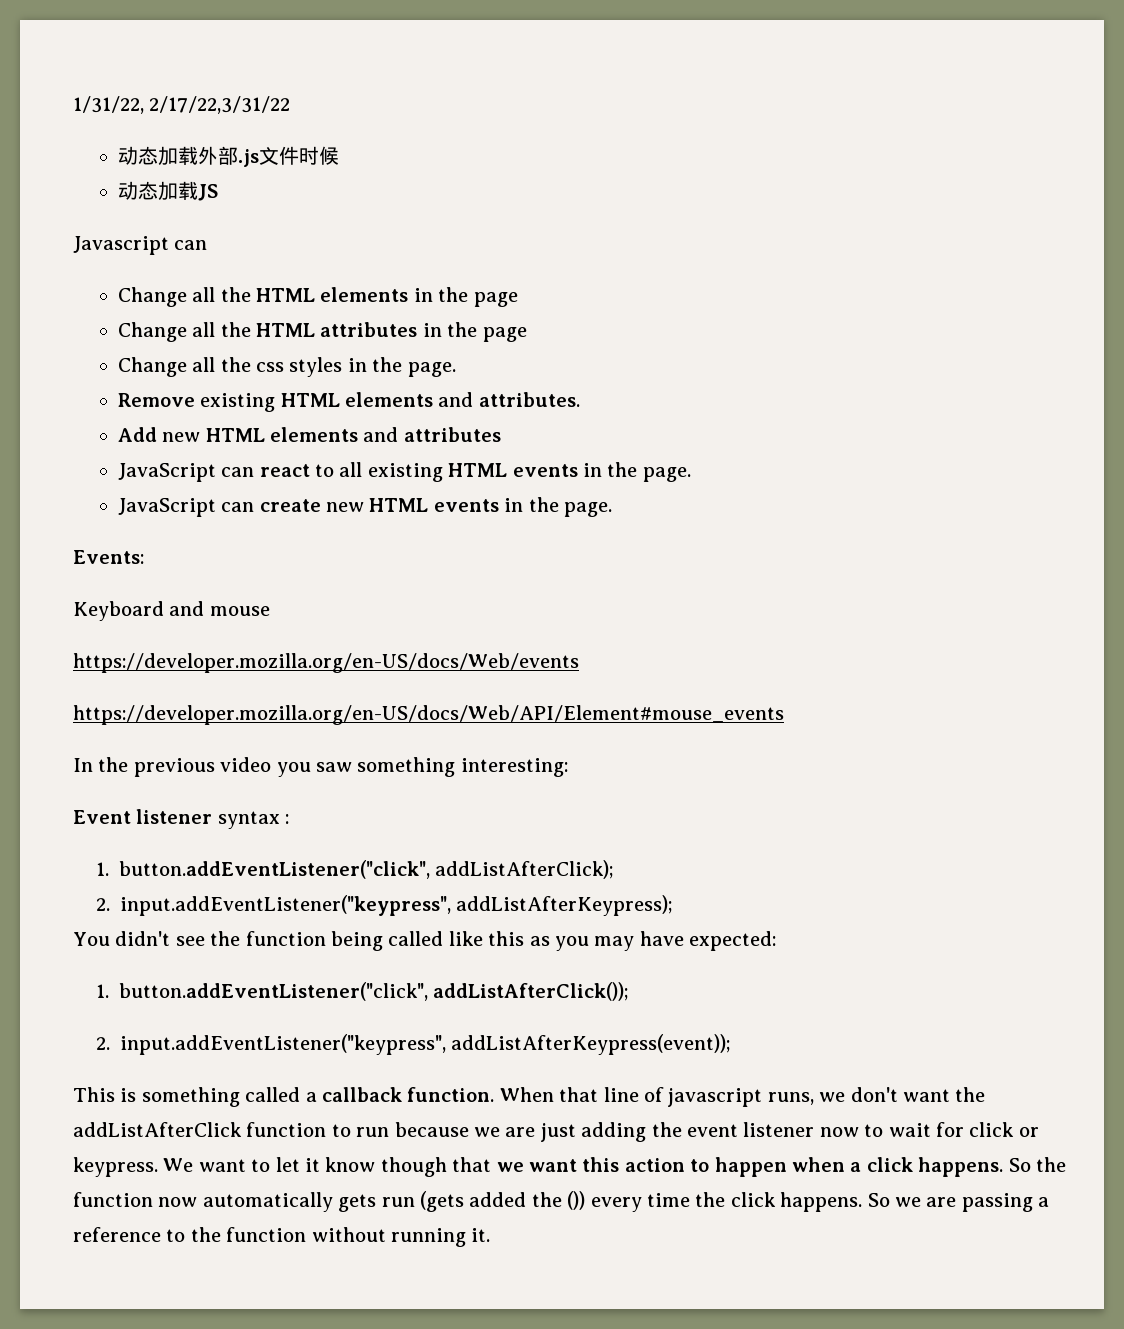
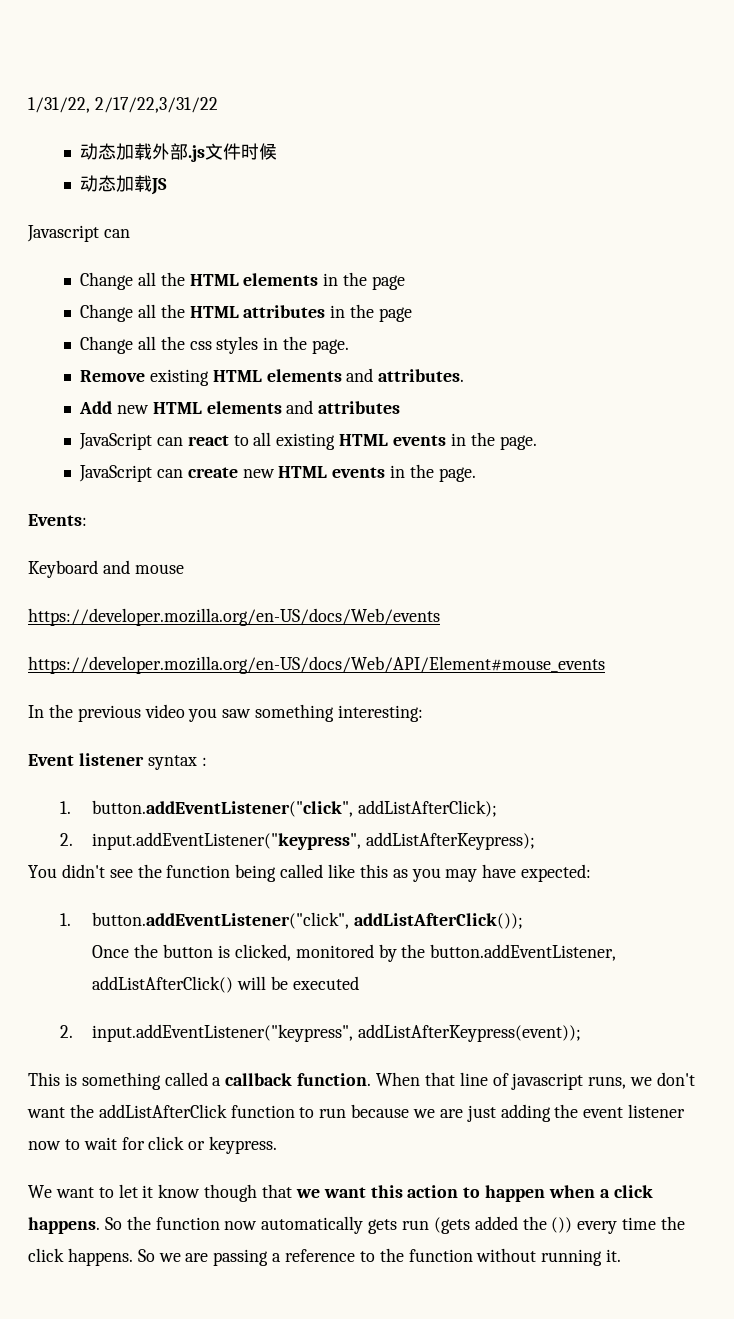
+ Once the button is clicked, monitored by the button.addEventListener, addListAfterClick() will be executed
- When that line of javascript runs, we don't want the addListAfterClick function to run because we are just adding the event listener now to wait for click or keypress. We want to let it know though that we want this action to happen when a click happens.
+ When that line of javascript runs, we don't want the addListAfterClick function to run because we are just adding the event listener now to wait for click or keypress.
+ We want to let it know though that we want this action to happen when a click happens.

